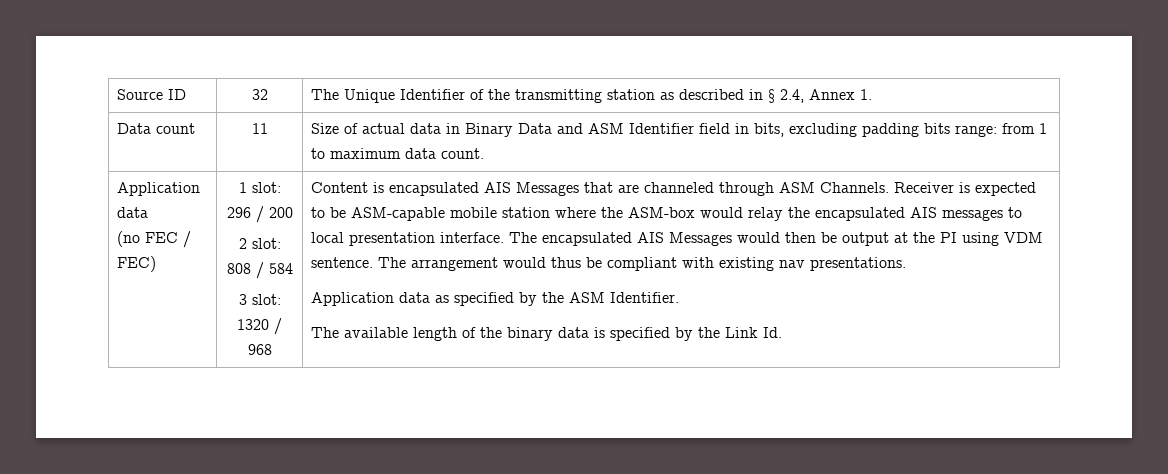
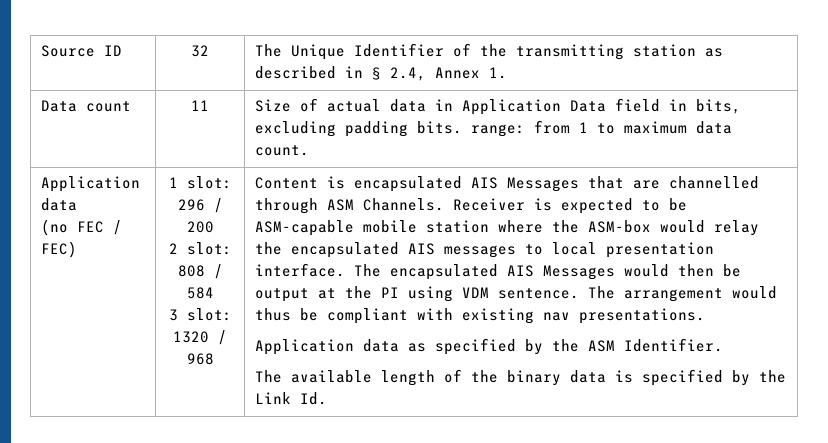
- Data count | 11 | Size of actual data in Binary Data and ASM Identifier field in bits, excluding padding bits range: from 1 to maximum data count.
+ Data count | 11 | Size of actual data in Application Data field in bits, excluding padding bits. range: from 1 to maximum data count.
- Content is encapsulated AIS Messages that are channeled through ASM Channels.
+ Content is encapsulated AIS Messages that are channelled through ASM Channels.

